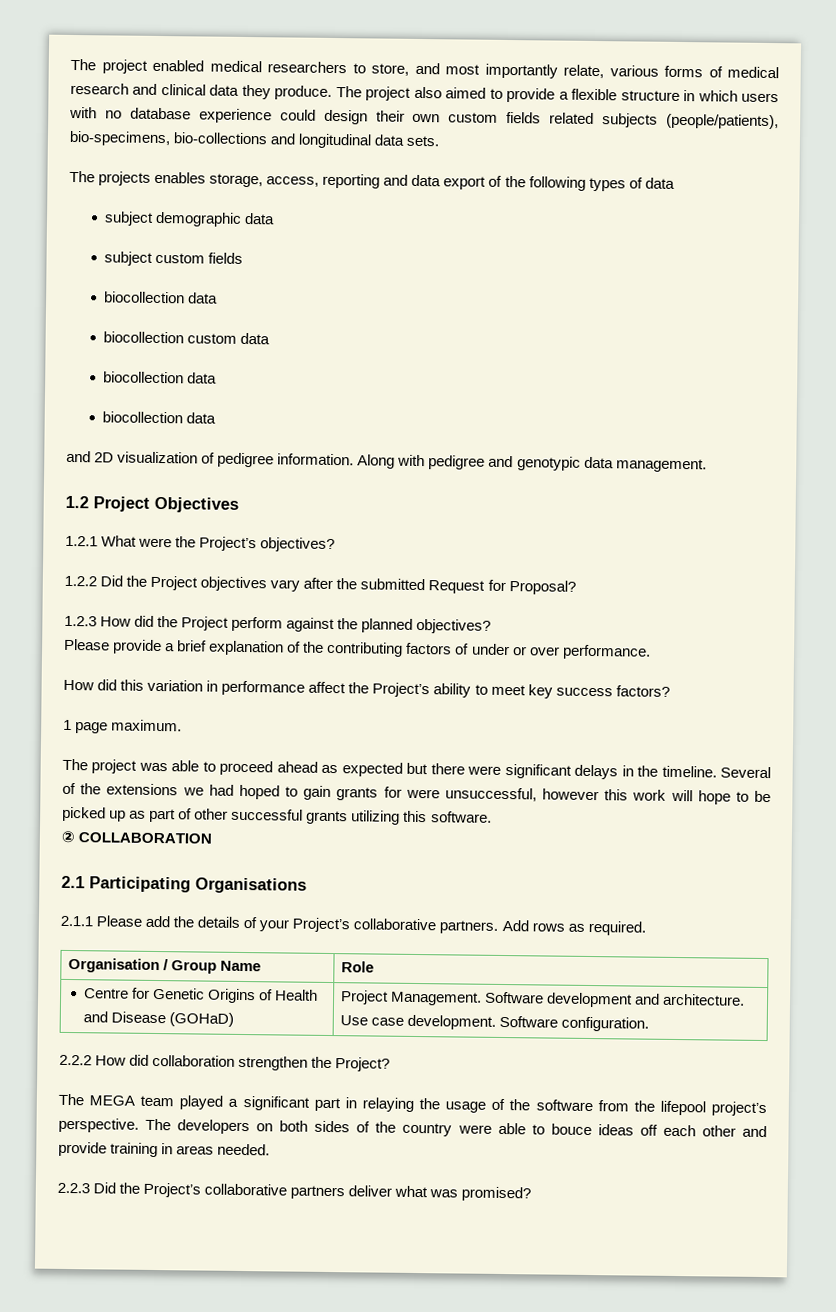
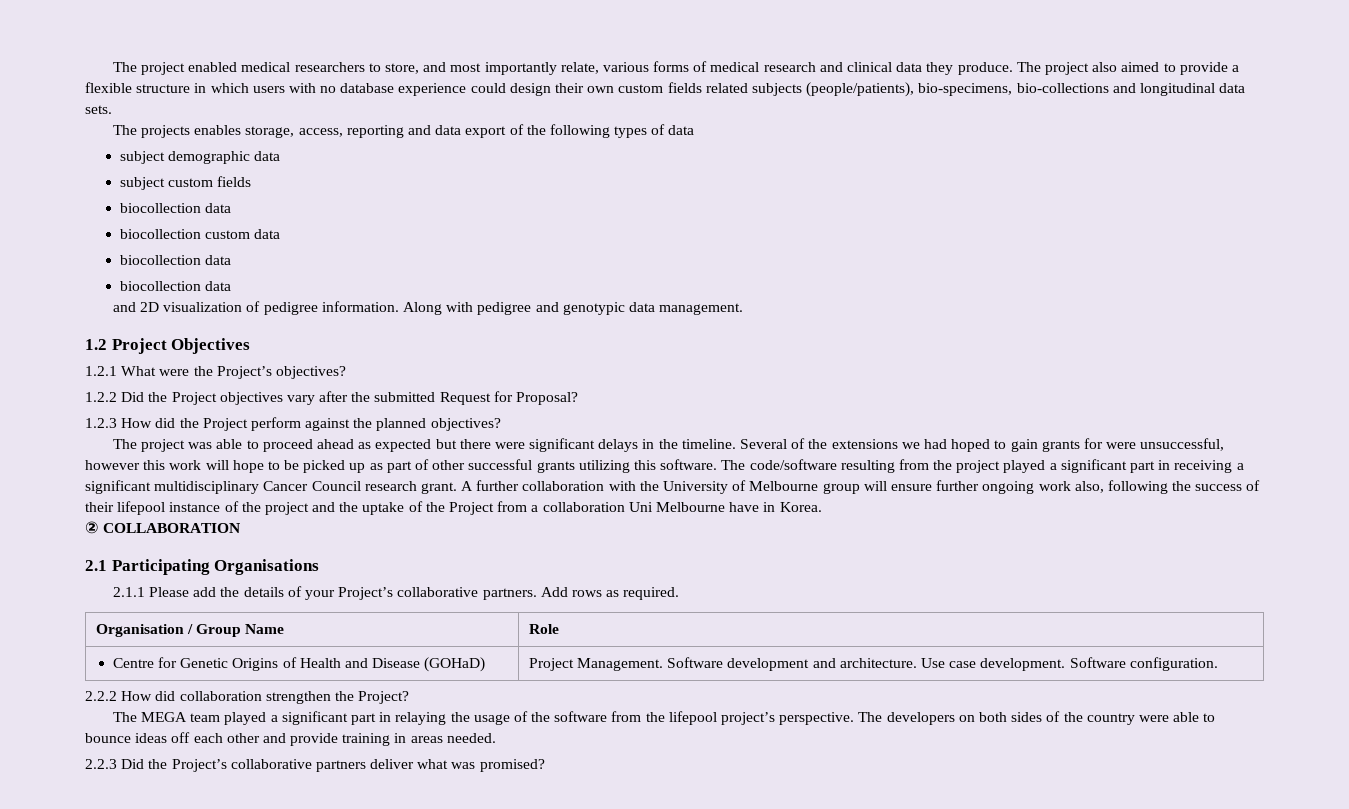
- Please provide a brief explanation of the contributing factors of under or over performance.
- How did this variation in performance affect the Project’s ability to meet key success factors?
- 1 page maximum.
+ The code/software resulting from the project played a significant part in receiving a significant multidisciplinary Cancer Council research grant. A further collaboration with the University of Melbourne group will ensure further ongoing work also, following the success of their lifepool instance of the project and the uptake of the Project from a collaboration Uni Melbourne have in Korea.
- The developers on both sides of the country were able to bouce ideas off each other and provide training in areas needed.
+ The developers on both sides of the country were able to bounce ideas off each other and provide training in areas needed.

